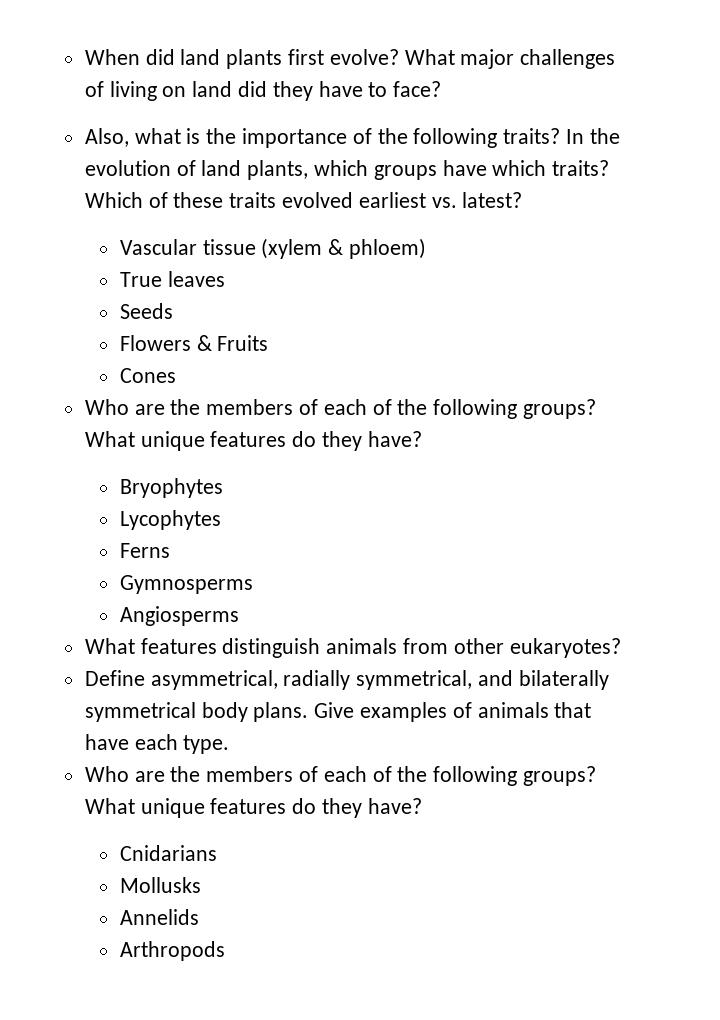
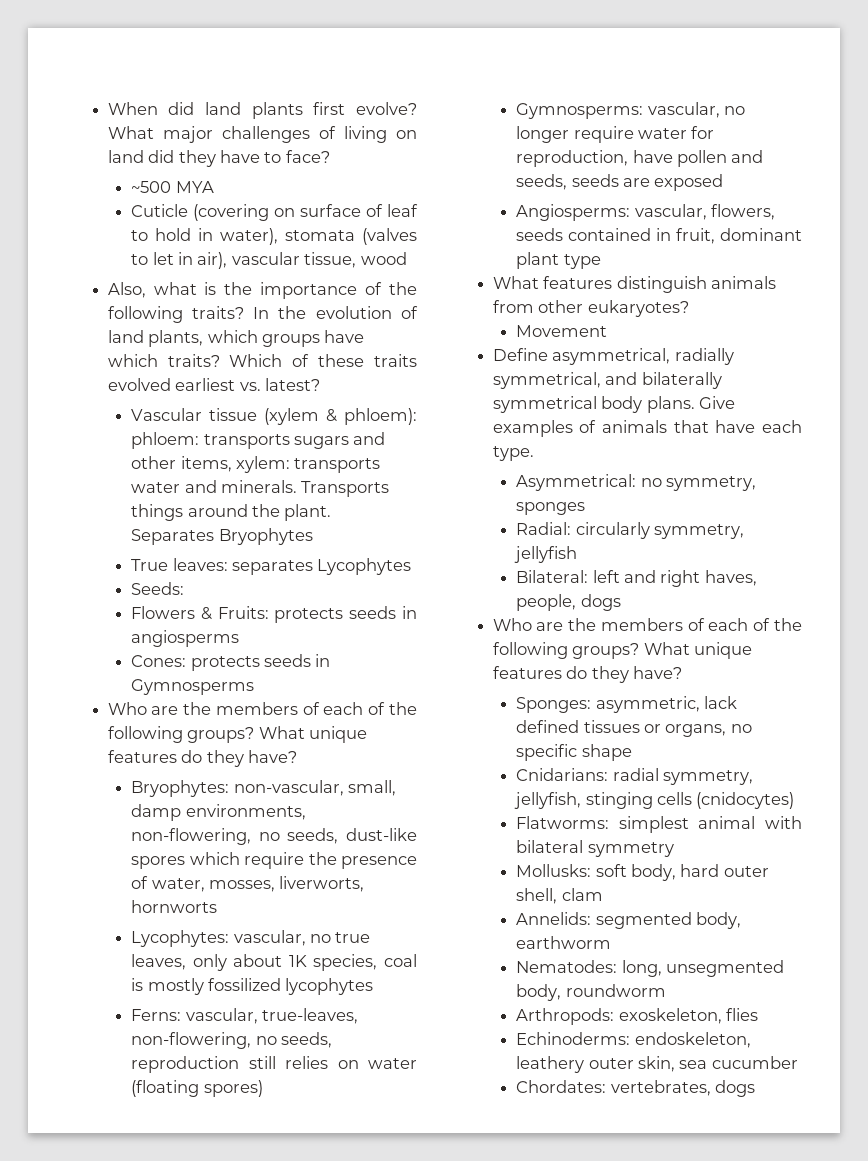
+ ~500 MYA
+ Cuticle (covering on surface of leaf to hold in water), stomata (valves to let in air), vascular tissue, wood
- Vascular tissue (xylem & phloem)
- True leaves
- Seeds
- Flowers & Fruits
- Cones
+ Vascular tissue (xylem & phloem): phloem: transports sugars and other items, xylem: transports water and minerals. Transports things around the plant. Separates Bryophytes
+ True leaves: separates Lycophytes
+ Seeds:
+ Flowers & Fruits: protects seeds in angiosperms
+ Cones: protects seeds in Gymnosperms
- Bryophytes
- Lycophytes
- Ferns
- Gymnosperms
- Angiosperms
+ Bryophytes: non-vascular, small, damp environments, non-flowering, no seeds, dust-like spores which require the presence of water, mosses, liverworts, hornworts
+ Lycophytes: vascular, no true leaves, only about 1K species, coal is mostly fossilized lycophytes
+ Ferns: vascular, true-leaves, non-flowering, no seeds, reproduction still relies on water (floating spores)
+ Gymnosperms: vascular, no longer require water for reproduction, have pollen and seeds, seeds are exposed
+ Angiosperms: vascular, flowers, seeds contained in fruit, dominant plant type
+ Movement
+ Asymmetrical: no symmetry, sponges
+ Radial: circularly symmetry, jellyfish
+ Bilateral: left and right haves, people, dogs
- Cnidarians
- Mollusks
- Annelids
- Arthropods
+ Sponges: asymmetric, lack defined tissues or organs, no specific shape
+ Cnidarians: radial symmetry, jellyfish, stinging cells (cnidocytes)
+ Flatworms: simplest animal with bilateral symmetry
+ Mollusks: soft body, hard outer shell, clam
+ Annelids: segmented body, earthworm
+ Nematodes: long, unsegmented body, roundworm
+ Arthropods: exoskeleton, flies
+ Echinoderms: endoskeleton, leathery outer skin, sea cucumber
+ Chordates: vertebrates, dogs

